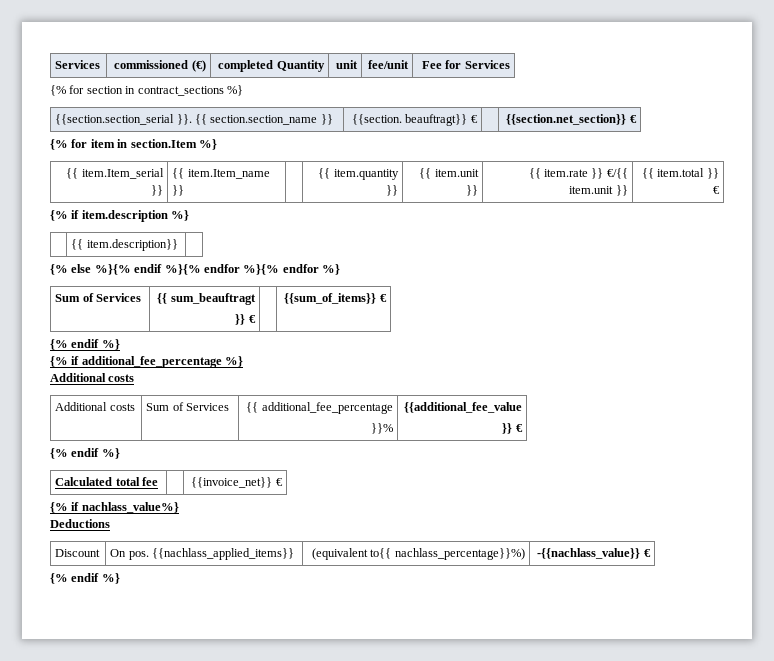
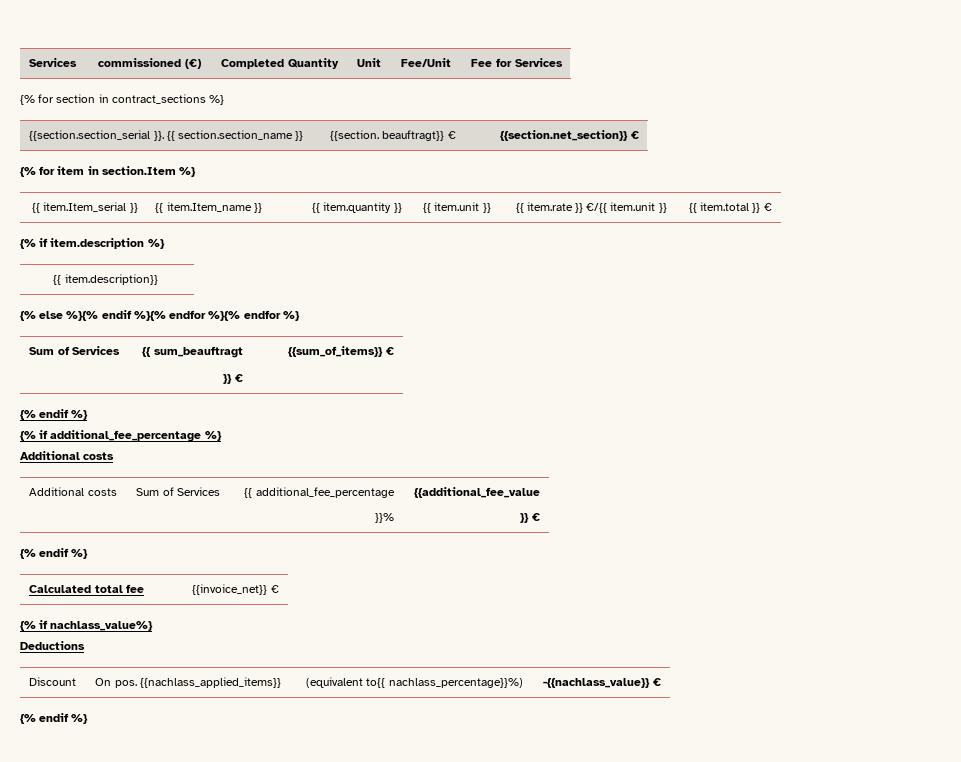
- Services | commissioned (€) | completed Quantity | unit | fee/unit | Fee for Services
+ Services | commissioned (€) | Completed Quantity | Unit | Fee/Unit | Fee for Services

